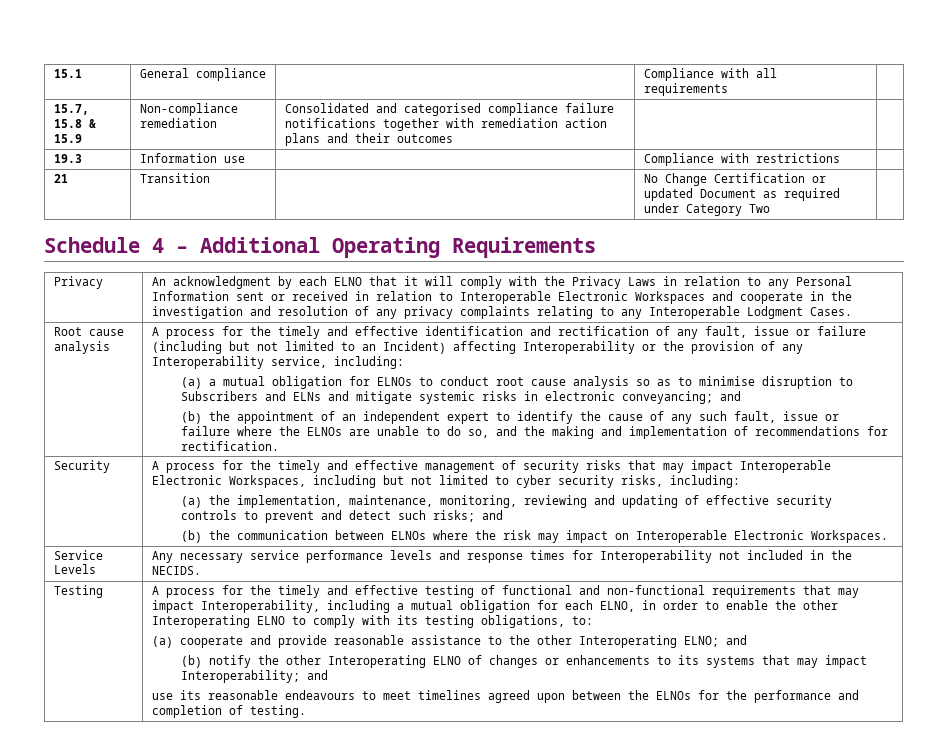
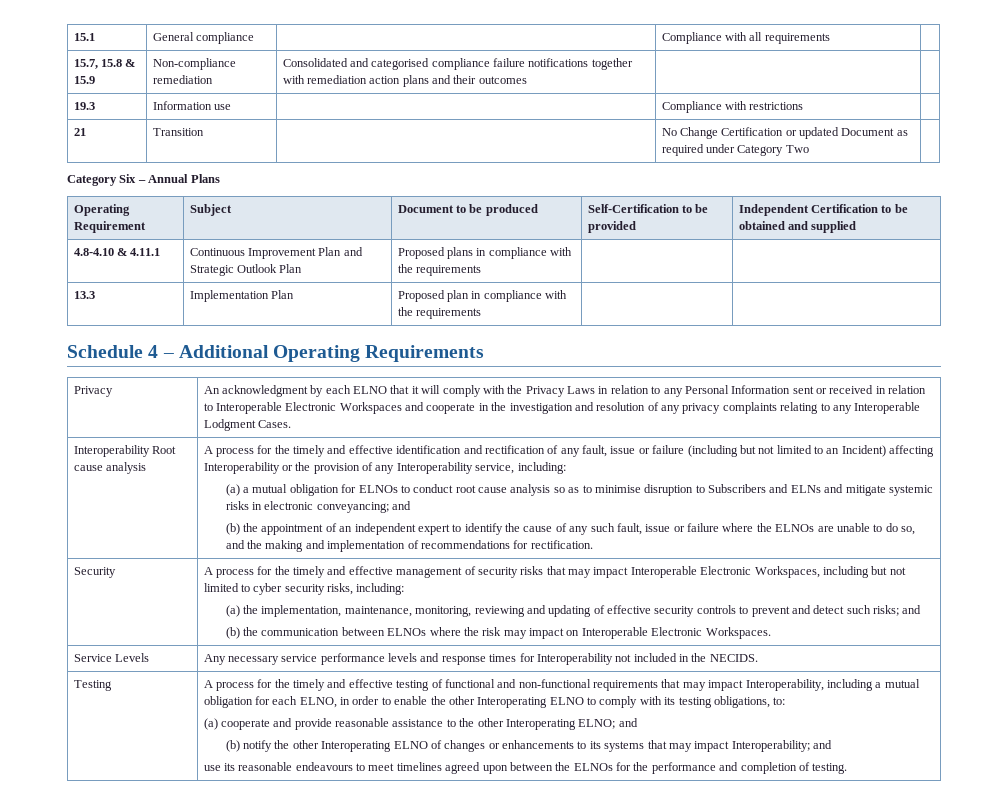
+ Category Six – Annual Plans
+ Operating Requirement | Subject | Document to be produced | Self-Certification to be provided | Independent Certification to be obtained and supplied
+ 4.8-4.10 & 4.11.1 | Continuous Improvement Plan and Strategic Outlook Plan | Proposed plans in compliance with the requirements | |
+ 13.3 | Implementation Plan | Proposed plan in compliance with the requirements | |
- Root cause analysis
+ Interoperability Root cause analysis

